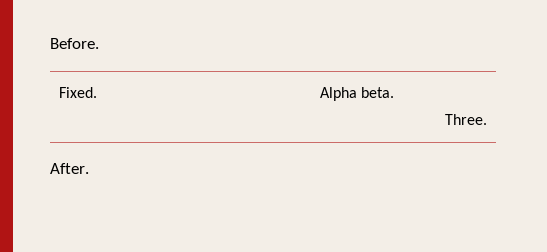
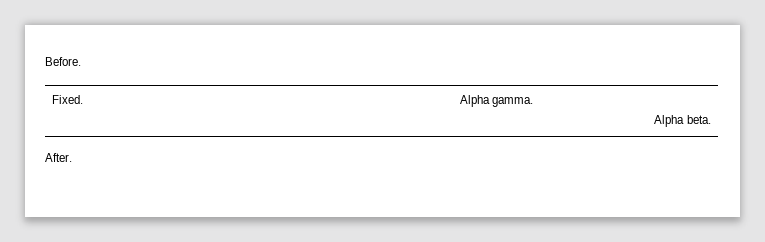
- Fixed. | Alpha beta.
- Three.
+ Fixed. | Alpha gamma.
+ Alpha beta.

